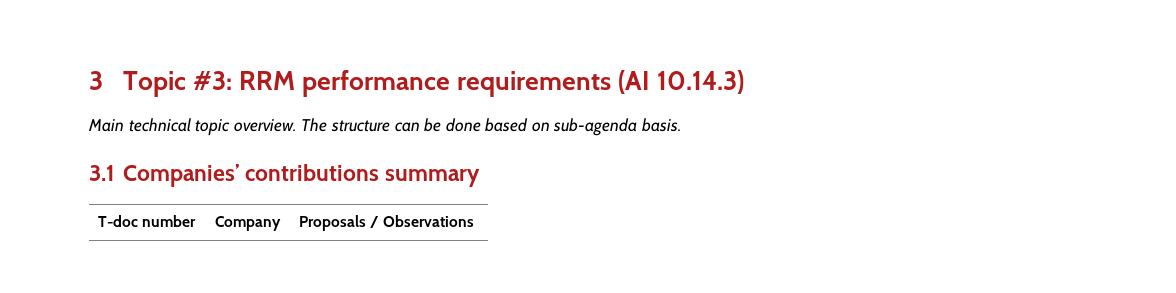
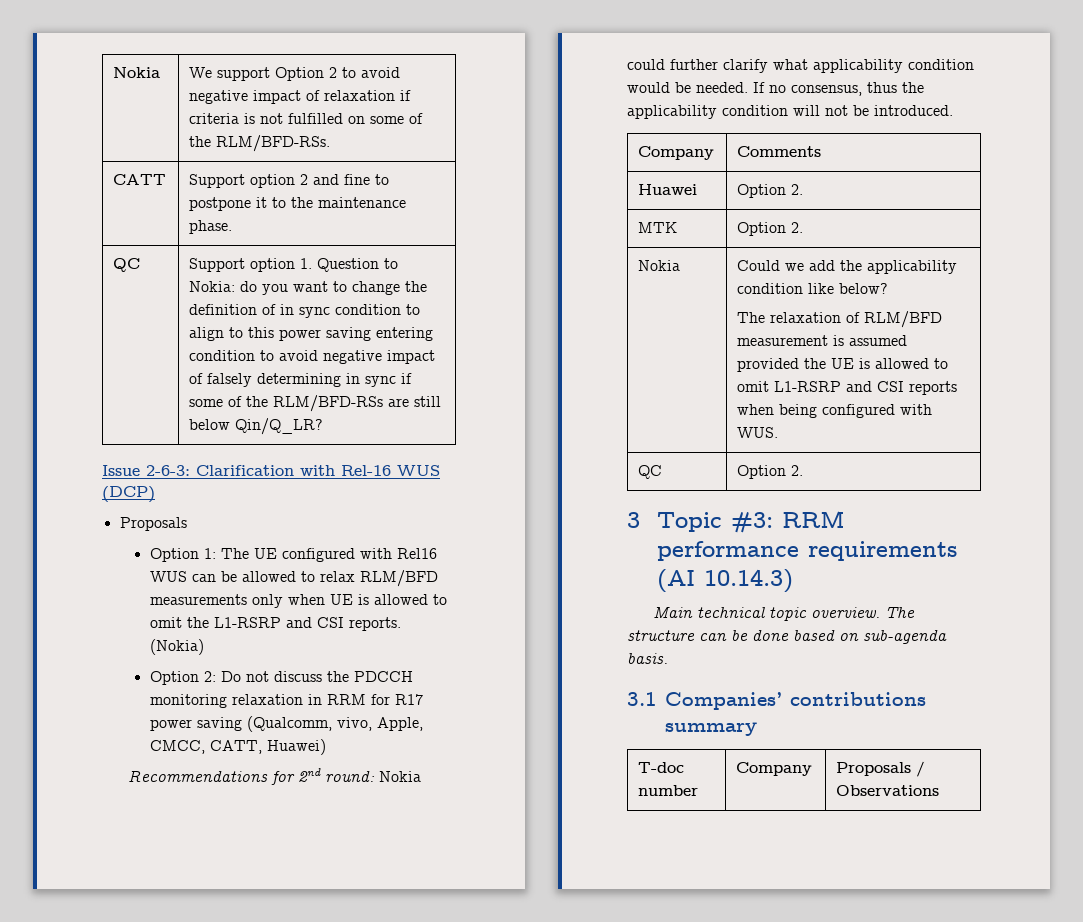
+ Nokia | We support Option 2 to avoid negative impact of relaxation if criteria is not fulfilled on some of the RLM/BFD-RSs.
+ CATT | Support option 2 and fine to postpone it to the maintenance phase.
+ QC | Support option 1. Question to Nokia: do you want to change the definition of in sync condition to align to this power saving entering condition to avoid negative impact of falsely determining in sync if some of the RLM/BFD-RSs are still below Qin/Q_LR?
+ Issue 2-6-3: Clarification with Rel-16 WUS (DCP)
+ Proposals
+ Option 1: The UE configured with Rel16 WUS can be allowed to relax RLM/BFD measurements only when UE is allowed to omit the L1-RSRP and CSI reports. (Nokia)
+ Option 2: Do not discuss the PDCCH monitoring relaxation in RRM for R17 power saving (Qualcomm, vivo, Apple, CMCC, CATT, Huawei)
+ Recommendations for 2nd round: Nokia could further clarify what applicability condition would be needed. If no consensus, thus the applicability condition will not be introduced.
+ Company | Comments
+ Huawei | Option 2.
+ MTK | Option 2.
+ Nokia | Could we add the applicability condition like below?
+ The relaxation of RLM/BFD measurement is assumed provided the UE is allowed to omit L1-RSRP and CSI reports when being configured with WUS.
+ QC | Option 2.

